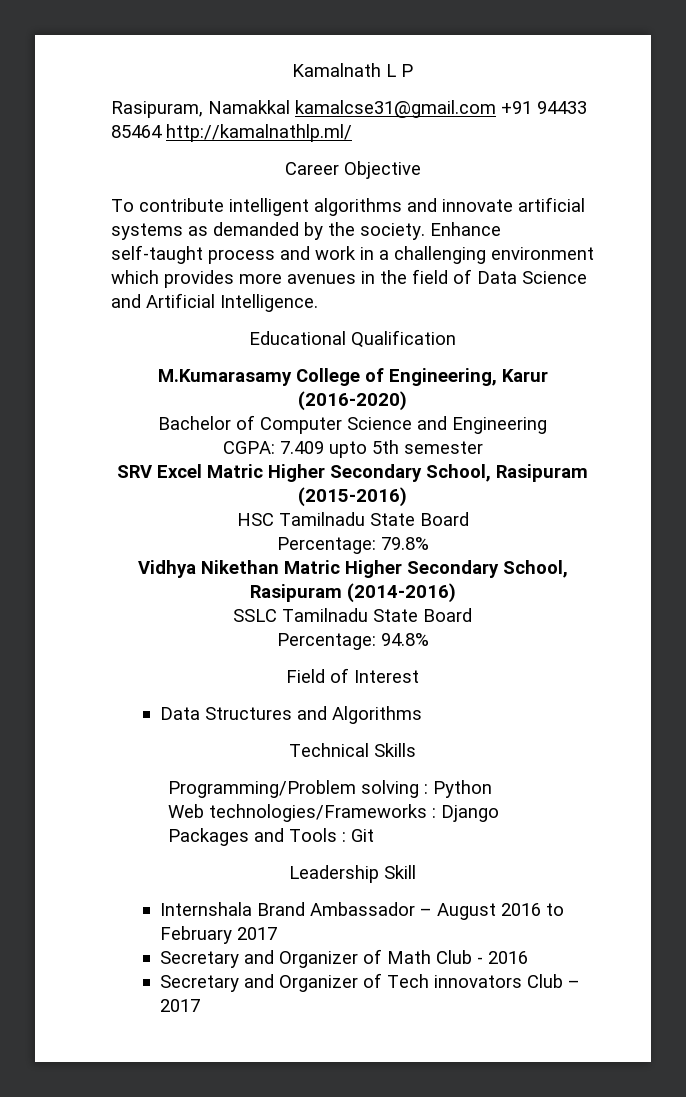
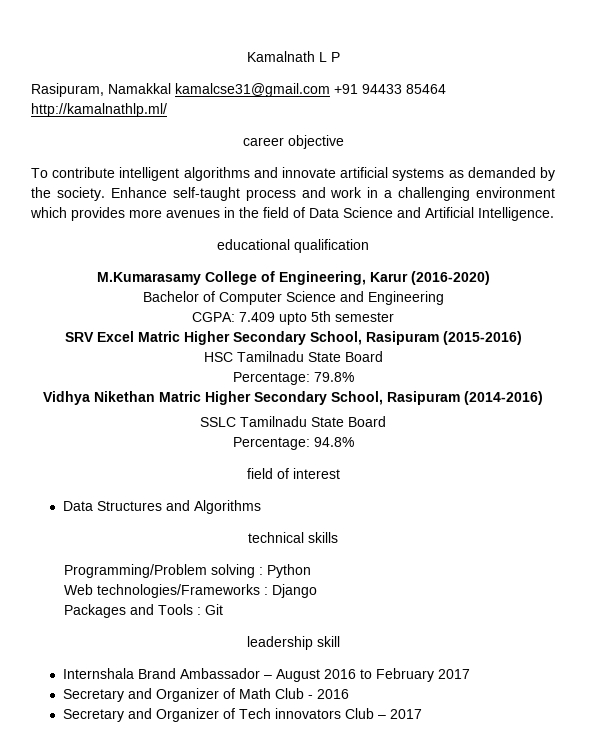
- Career Objective
+ career objective
- Educational Qualification
+ educational qualification
- Field of Interest
+ field of interest
- Technical Skills
+ technical skills
- Leadership Skill
+ leadership skill

